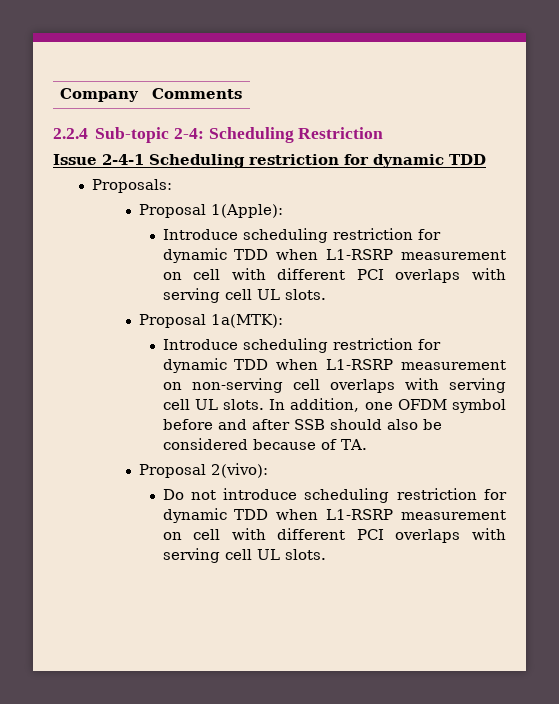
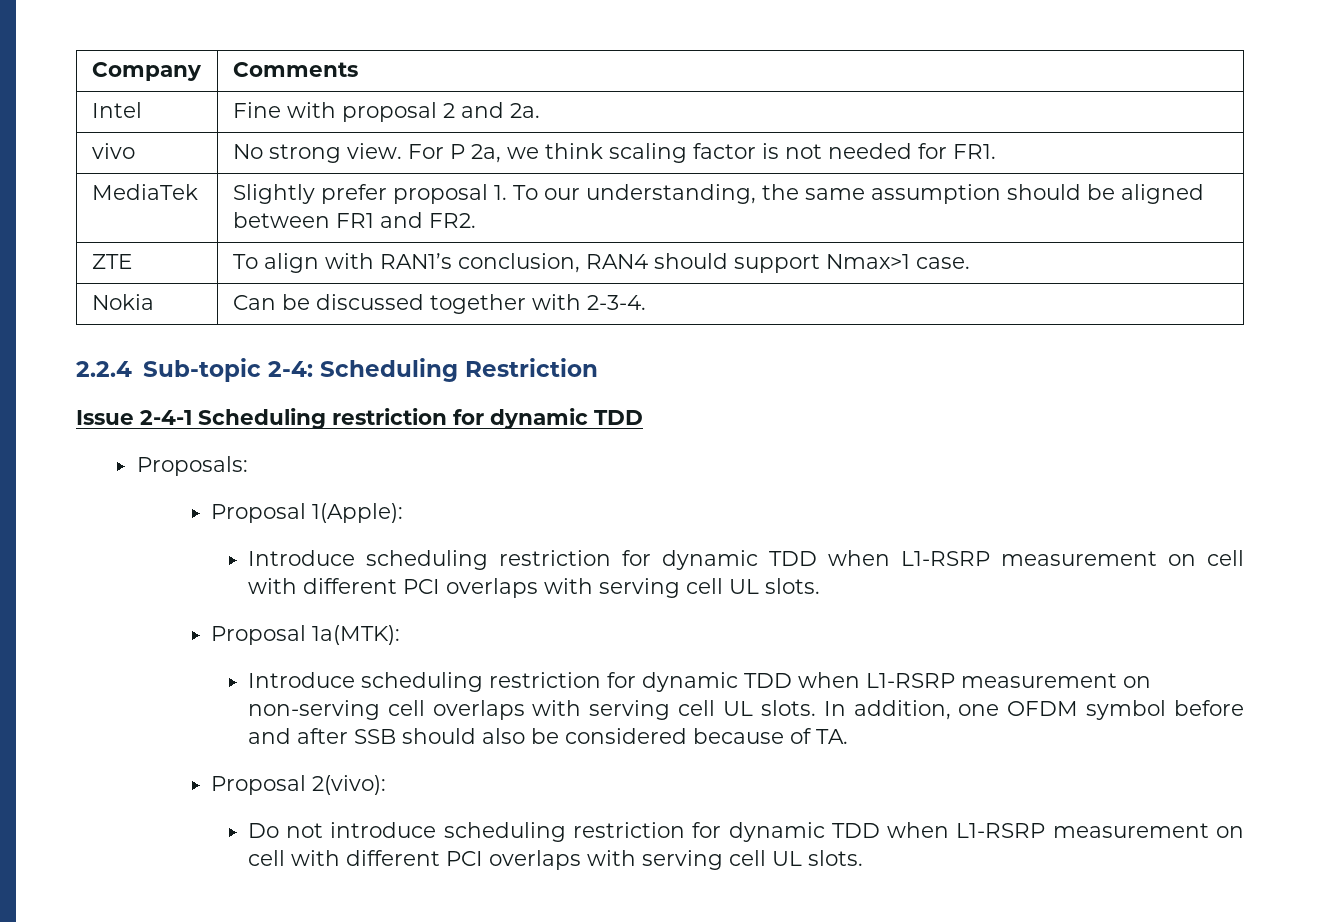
+ Intel | Fine with proposal 2 and 2a.
+ vivo | No strong view. For P 2a, we think scaling factor is not needed for FR1.
+ MediaTek | Slightly prefer proposal 1. To our understanding, the same assumption should be aligned between FR1 and FR2.
+ ZTE | To align with RAN1’s conclusion, RAN4 should support Nmax>1 case.
+ Nokia | Can be discussed together with 2-3-4.

